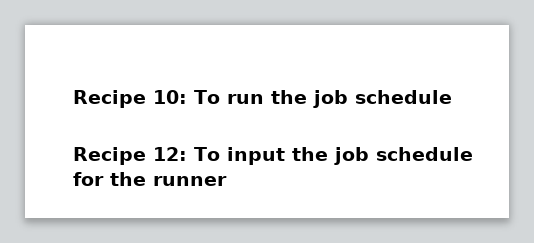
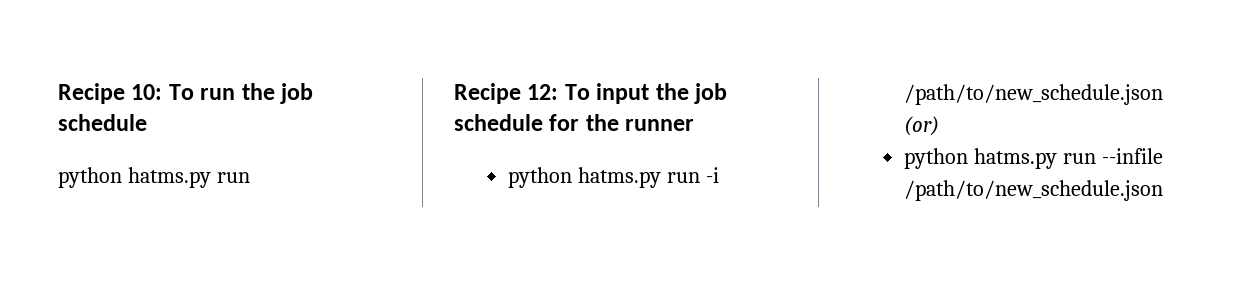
  Recipe 10: To run the job schedule
+ python hatms.py run
+ python hatms.py run -i /path/to/new_schedule.json (or)
+ python hatms.py run --infile /path/to/new_schedule.json

